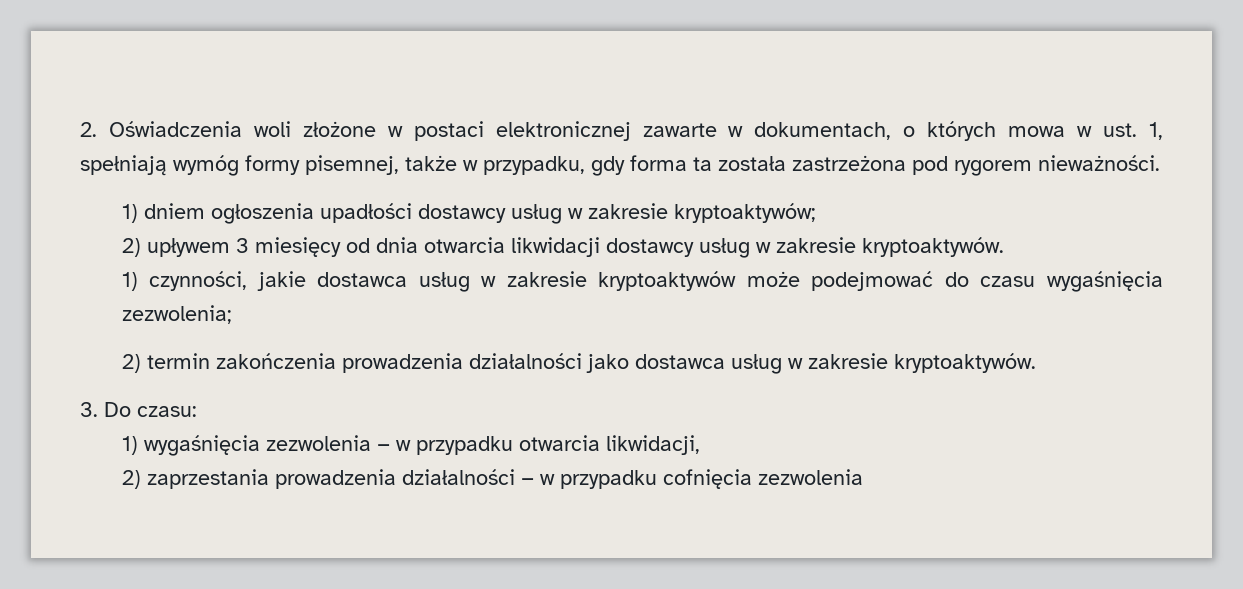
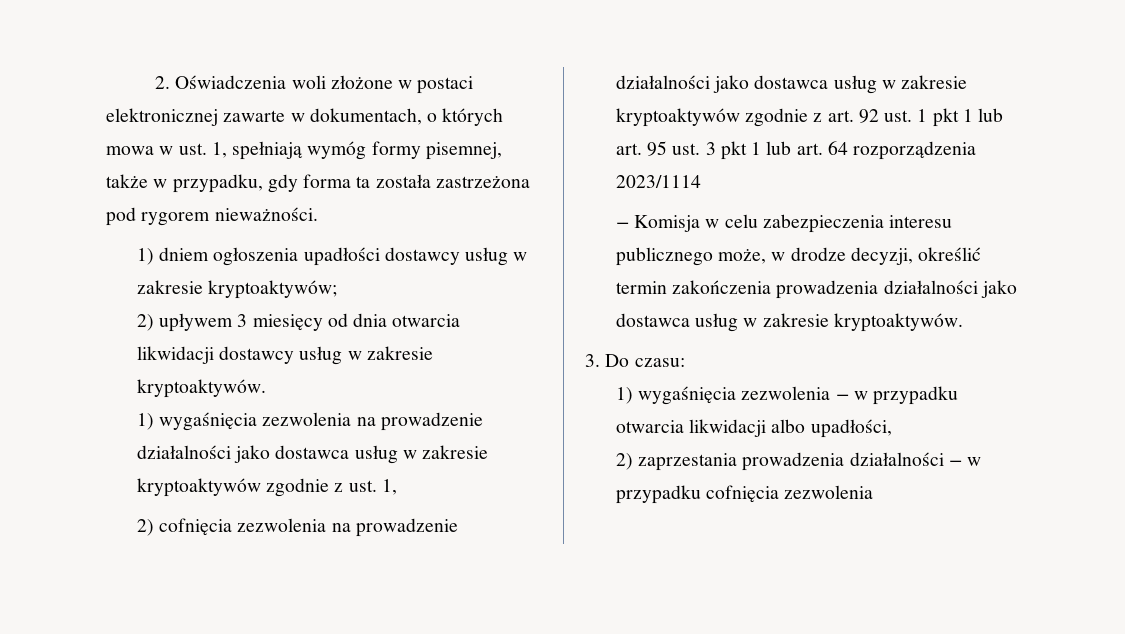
- 1) czynności, jakie dostawca usług w zakresie kryptoaktywów może podejmować do czasu wygaśnięcia zezwolenia;
- 2) termin zakończenia prowadzenia działalności jako dostawca usług w zakresie kryptoaktywów.
+ 1) wygaśnięcia zezwolenia na prowadzenie działalności jako dostawca usług w zakresie kryptoaktywów zgodnie z ust. 1,
+ 2) cofnięcia zezwolenia na prowadzenie działalności jako dostawca usług w zakresie kryptoaktywów zgodnie z art. 92 ust. 1 pkt 1 lub art. 95 ust. 3 pkt 1 lub art. 64 rozporządzenia 2023/1114
+ − Komisja w celu zabezpieczenia interesu publicznego może, w drodze decyzji, określić termin zakończenia prowadzenia działalności jako dostawca usług w zakresie kryptoaktywów.
- 1) wygaśnięcia zezwolenia − w przypadku otwarcia likwidacji,
+ 1) wygaśnięcia zezwolenia − w przypadku otwarcia likwidacji albo upadłości,

